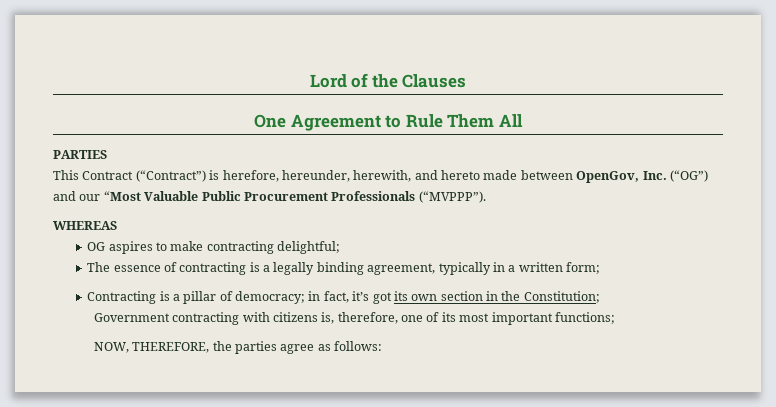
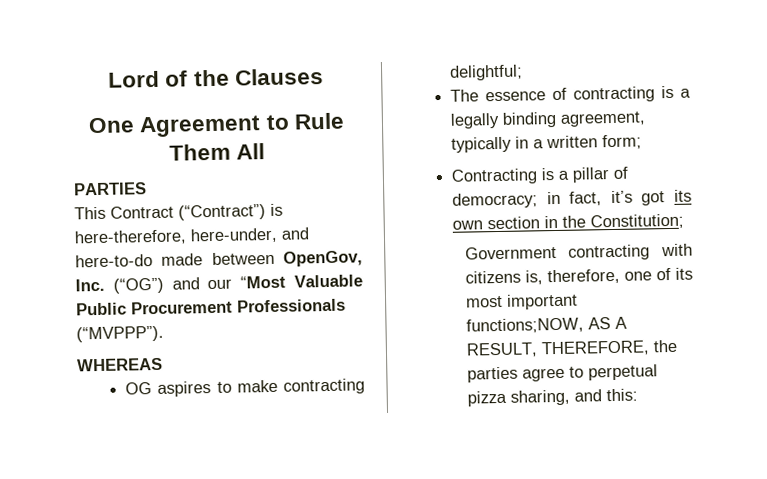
- This Contract (“Contract”) is herefore, hereunder, herewith, and hereto made between OpenGov, Inc. (“OG”) and our “Most Valuable Public Procurement Professionals (“MVPPP”).
+ This Contract (“Contract”) is here-therefore, here-under, and here-to-do made between OpenGov, Inc. (“OG”) and our “Most Valuable Public Procurement Professionals (“MVPPP”).
- Government contracting with citizens is, therefore, one of its most important functions;
- NOW, THEREFORE, the parties agree as follows:
+ Government contracting with citizens is, therefore, one of its most important functions;NOW, AS A RESULT, THEREFORE, the parties agree to perpetual pizza sharing, and this:

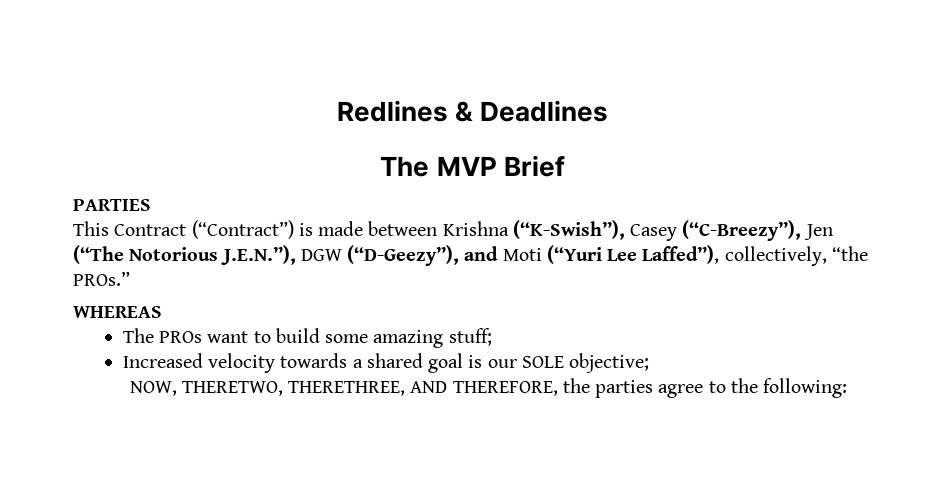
- Lord of the Clauses
- One Agreement to Rule Them All
+ Redlines & Deadlines
+ The MVP Brief
- This Contract (“Contract”) is here-therefore, here-under, and here-to-do made between OpenGov, Inc. (“OG”) and our “Most Valuable Public Procurement Professionals (“MVPPP”).
+ This Contract (“Contract”) is made between Krishna (“K-Swish”), Casey (“C-Breezy”), Jen (“The Notorious J.E.N.”), DGW (“D-Geezy”), and Moti (“Yuri Lee Laffed”), collectively, “the PROs.”
  WHEREAS
- OG aspires to make contracting delightful;
- The essence of contracting is a legally binding agreement, typically in a written form;
- Contracting is a pillar of democracy; in fact, it’s got its own section in the Constitution;
- Government contracting with citizens is, therefore, one of its most important functions;NOW, AS A RESULT, THEREFORE, the parties agree to perpetual pizza sharing, and this:
+ The PROs want to build some amazing stuff;
+ Increased velocity towards a shared goal is our SOLE objective;
+ NOW, THERETWO, THERETHREE, AND THEREFORE, the parties agree to the following:

